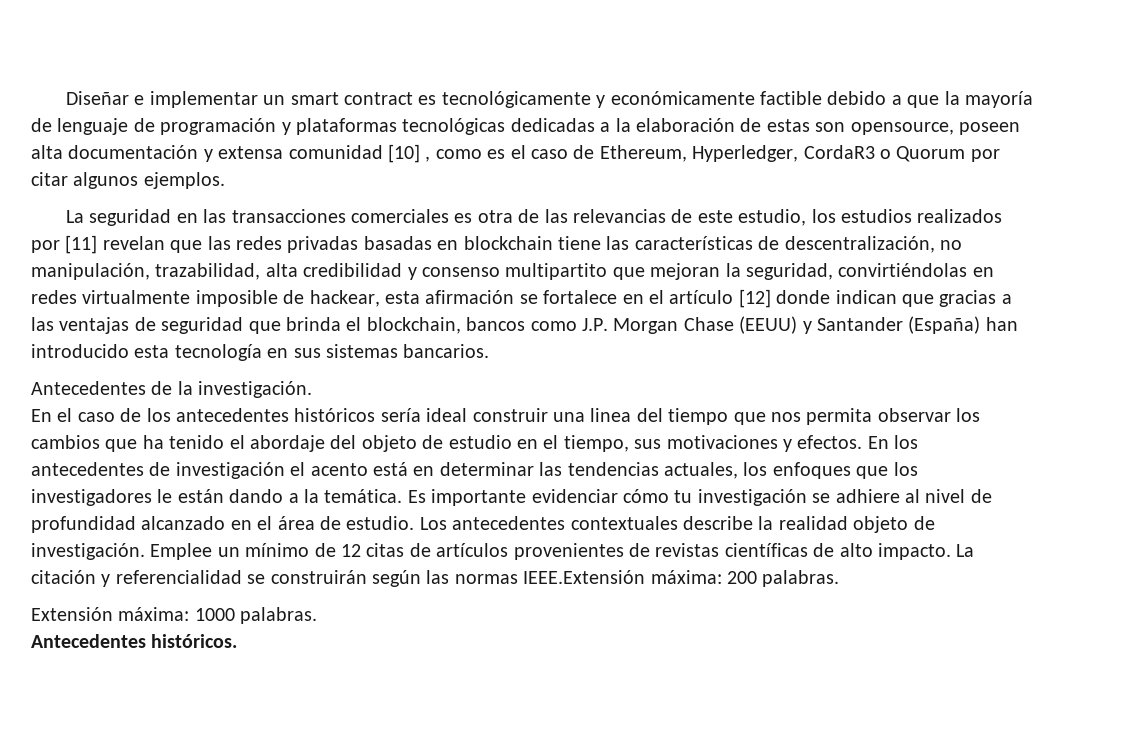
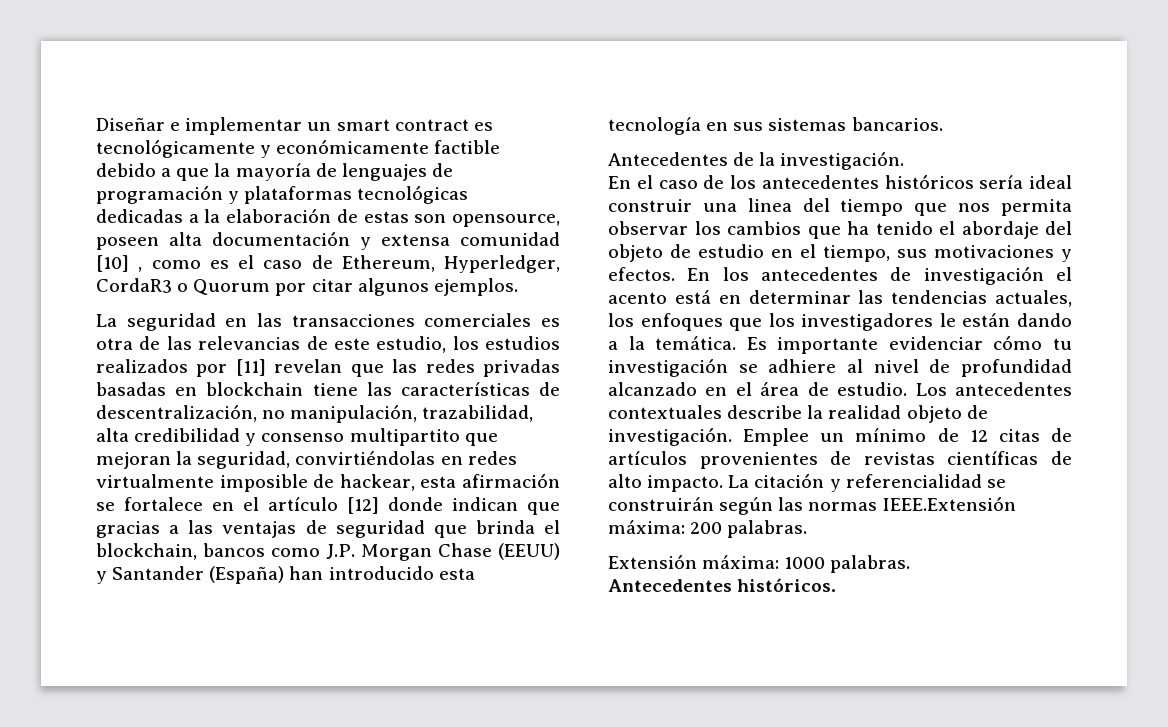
- Diseñar e implementar un smart contract es tecnológicamente y económicamente factible debido a que la mayoría de lenguaje de programación y plataformas tecnológicas dedicadas a la elaboración de estas son opensource, poseen alta documentación y extensa comunidad [10] , como es el caso de Ethereum, Hyperledger, CordaR3 o Quorum por citar algunos ejemplos.
+ Diseñar e implementar un smart contract es tecnológicamente y económicamente factible debido a que la mayoría de lenguajes de programación y plataformas tecnológicas dedicadas a la elaboración de estas son opensource, poseen alta documentación y extensa comunidad [10] , como es el caso de Ethereum, Hyperledger, CordaR3 o Quorum por citar algunos ejemplos.

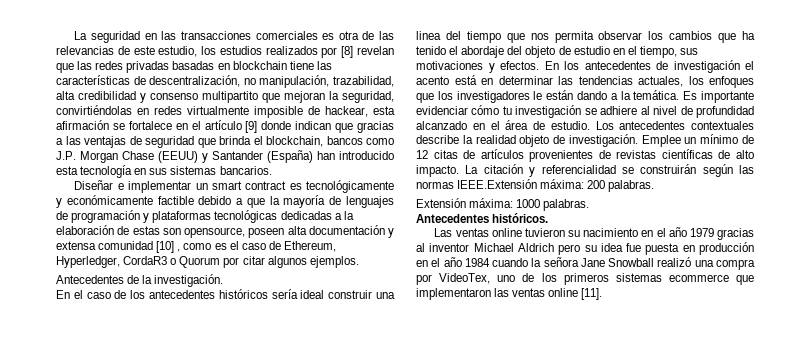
+ La seguridad en las transacciones comerciales es otra de las relevancias de este estudio, los estudios realizados por [8] revelan que las redes privadas basadas en blockchain tiene las características de descentralización, no manipulación, trazabilidad, alta credibilidad y consenso multipartito que mejoran la seguridad, convirtiéndolas en redes virtualmente imposible de hackear, esta afirmación se fortalece en el artículo [9] donde indican que gracias a las ventajas de seguridad que brinda el blockchain, bancos como J.P. Morgan Chase (EEUU) y Santander (España) han introducido esta tecnología en sus sistemas bancarios.
- La seguridad en las transacciones comerciales es otra de las relevancias de este estudio, los estudios realizados por [11] revelan que las redes privadas basadas en blockchain tiene las características de descentralización, no manipulación, trazabilidad, alta credibilidad y consenso multipartito que mejoran la seguridad, convirtiéndolas en redes virtualmente imposible de hackear, esta afirmación se fortalece en el artículo [12] donde indican que gracias a las ventajas de seguridad que brinda el blockchain, bancos como J.P. Morgan Chase (EEUU) y Santander (España) han introducido esta tecnología en sus sistemas bancarios.
+ Las ventas online tuvieron su nacimiento en el año 1979 gracias al inventor Michael Aldrich pero su idea fue puesta en producción en el año 1984 cuando la señora Jane Snowball realizó una compra por VideoTex, uno de los primeros sistemas ecommerce que implementaron las ventas online [11].

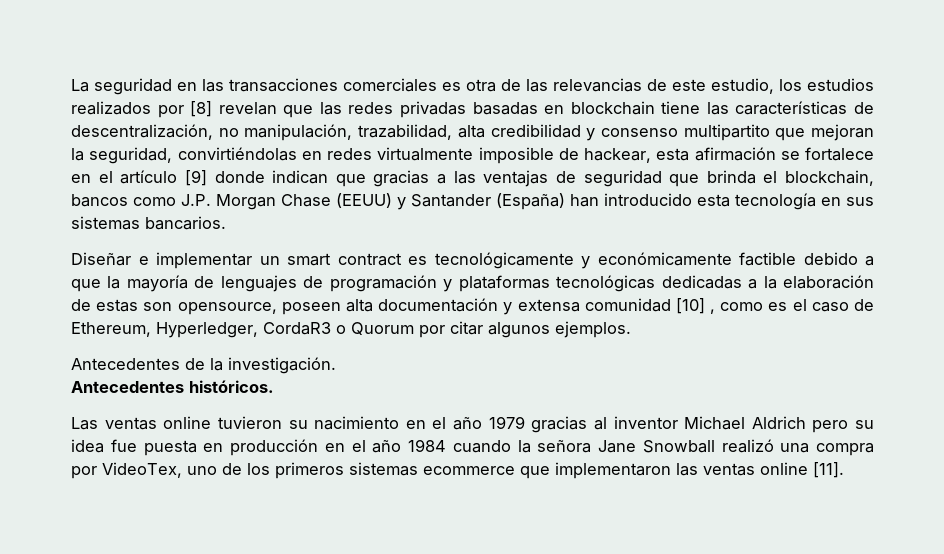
- En el caso de los antecedentes históricos sería ideal construir una linea del tiempo que nos permita observar los cambios que ha tenido el abordaje del objeto de estudio en el tiempo, sus motivaciones y efectos. En los antecedentes de investigación el acento está en determinar las tendencias actuales, los enfoques que los investigadores le están dando a la temática. Es importante evidenciar cómo tu investigación se adhiere al nivel de profundidad alcanzado en el área de estudio. Los antecedentes contextuales describe la realidad objeto de investigación. Emplee un mínimo de 12 citas de artículos provenientes de revistas científicas de alto impacto. La citación y referencialidad se construirán según las normas IEEE.Extensión máxima: 200 palabras.
- Extensión máxima: 1000 palabras.

